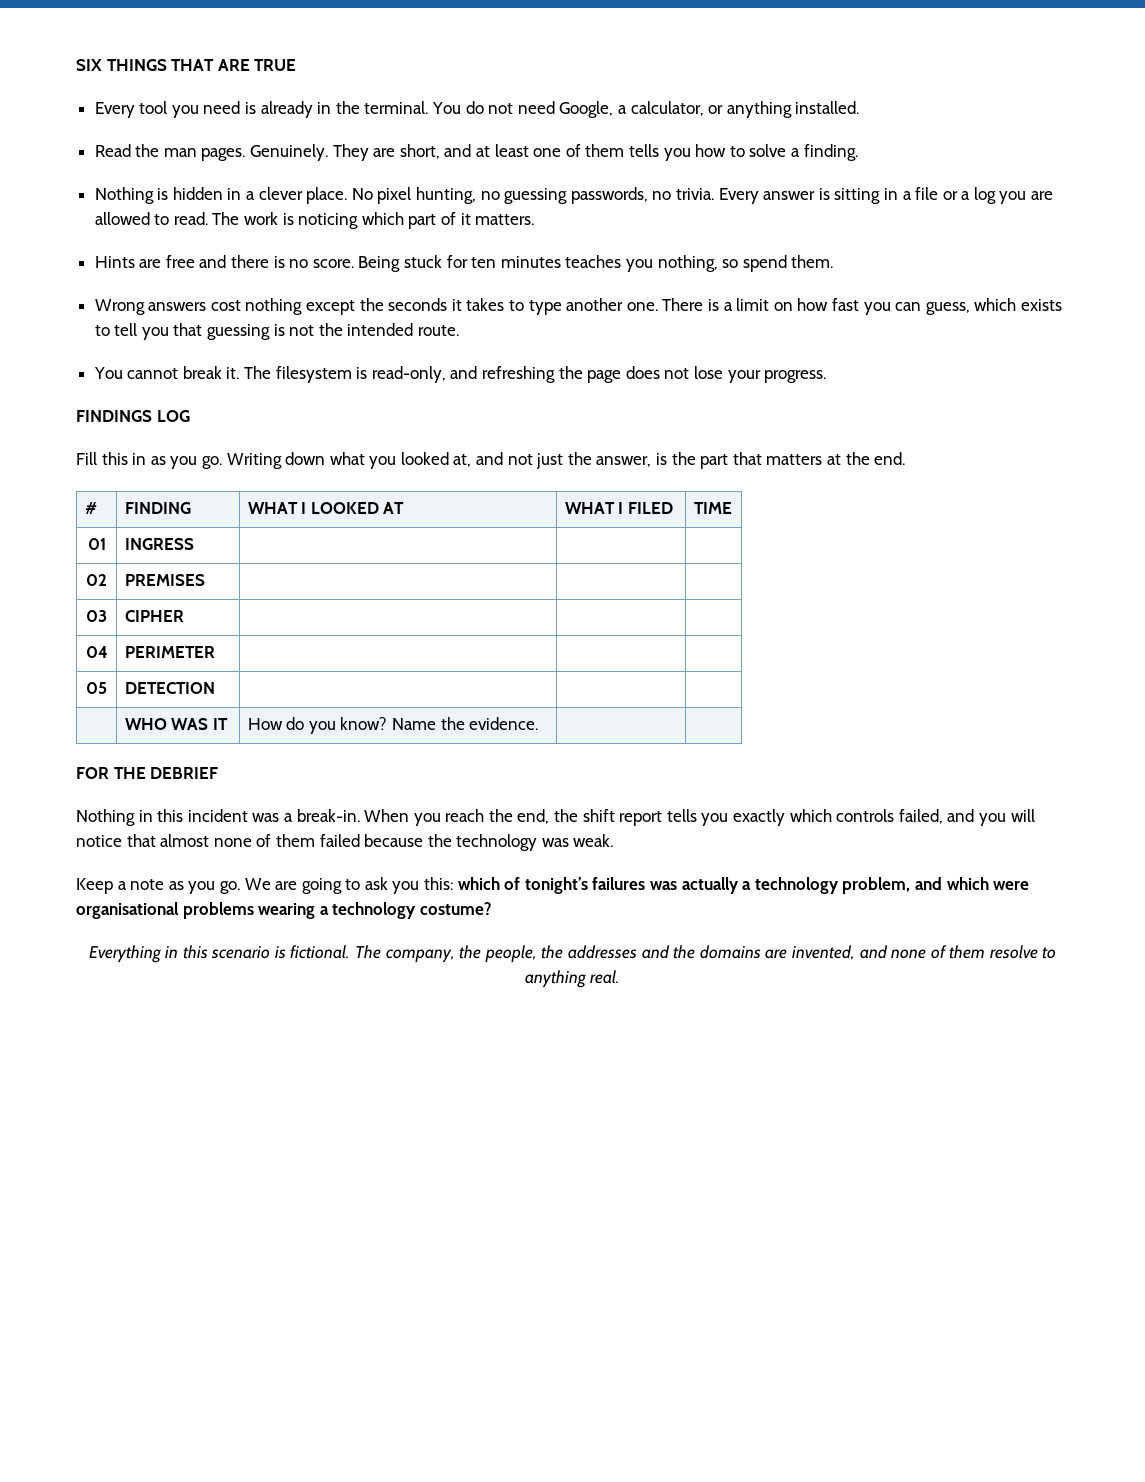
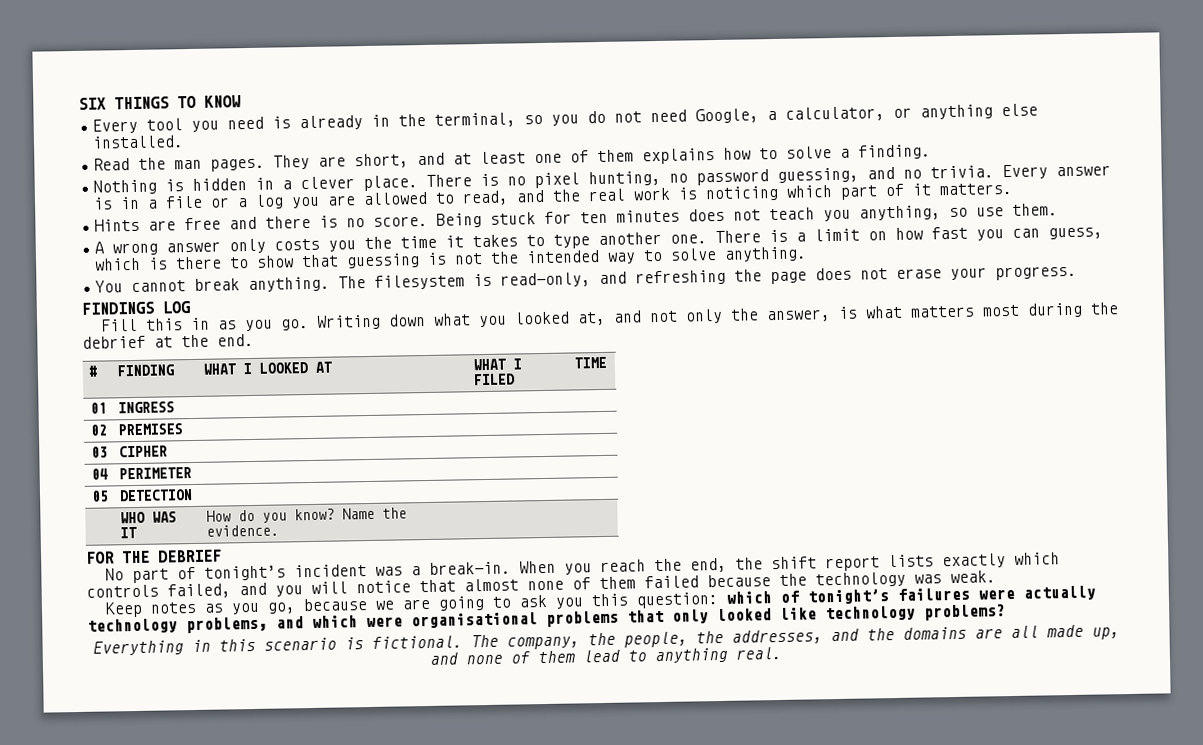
- SIX THINGS THAT ARE TRUE
+ SIX THINGS TO KNOW
- Every tool you need is already in the terminal. You do not need Google, a calculator, or anything installed.
+ Every tool you need is already in the terminal, so you do not need Google, a calculator, or anything else installed.
- Genuinely.
- They are short, and at least one of them tells you how to solve a finding.
+ They are short, and at least one of them explains how to solve a finding.
- No pixel hunting, no guessing passwords, no trivia.
+ There is no pixel hunting, no password guessing, and no trivia.
- Every answer is sitting in a file or a log you are allowed to read. The work is noticing which part of it matters.
+ Every answer is in a file or a log you are allowed to read, and the real work is noticing which part of it matters.
- Being stuck for ten minutes teaches you nothing, so spend them.
- Wrong answers cost nothing except the seconds it takes to type another one.
+ Being stuck for ten minutes does not teach you anything, so use them.
+ A wrong answer only costs you the time it takes to type another one.
- There is a limit on how fast you can guess, which exists to tell you that guessing is not the intended route.
+ There is a limit on how fast you can guess, which is there to show that guessing is not the intended way to solve anything.
- You cannot break it.
+ You cannot break anything.
- The filesystem is read-only, and refreshing the page does not lose your progress.
+ The filesystem is read-only, and refreshing the page does not erase your progress.
- Writing down what you looked at, and not just the answer, is the part that matters at the end.
+ Writing down what you looked at, and not only the answer, is what matters most during the debrief at the end.
- Nothing in this incident was a break-in.
+ No part of tonight’s incident was a break-in.
- When you reach the end, the shift report tells you exactly which controls failed, and you will notice that almost none of them failed because the technology was weak.
+ When you reach the end, the shift report lists exactly which controls failed, and you will notice that almost none of them failed because the technology was weak.
- Keep a note as you go. We are going to ask you this: which of tonight’s failures was actually a technology problem, and which were organisational problems wearing a technology costume?
+ Keep notes as you go, because we are going to ask you this question: which of tonight’s failures were actually technology problems, and which were organisational problems that only looked like technology problems?
- The company, the people, the addresses and the domains are invented, and none of them resolve to anything real.
+ The company, the people, the addresses, and the domains are all made up, and none of them lead to anything real.

